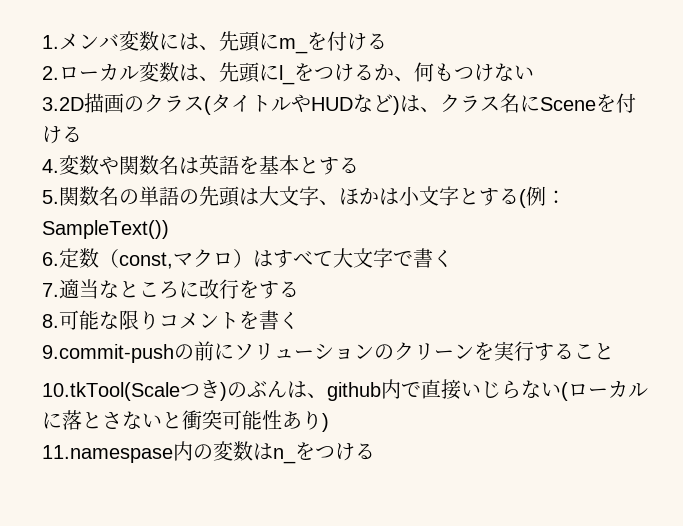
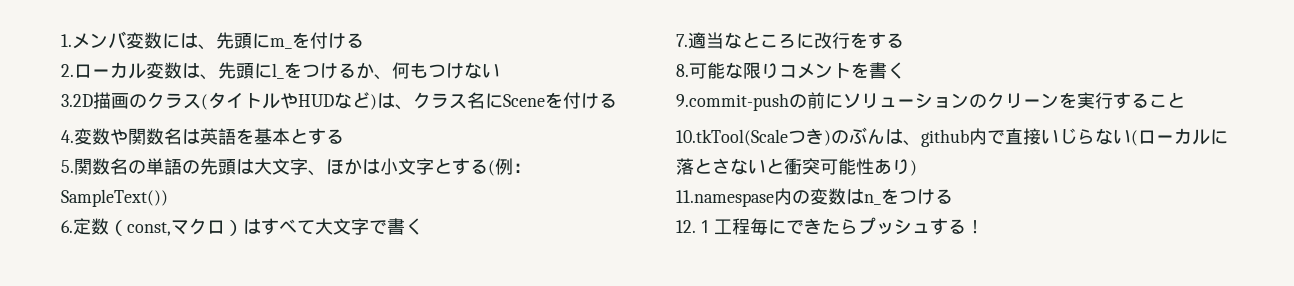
+ 12.１工程毎にできたらプッシュする！

